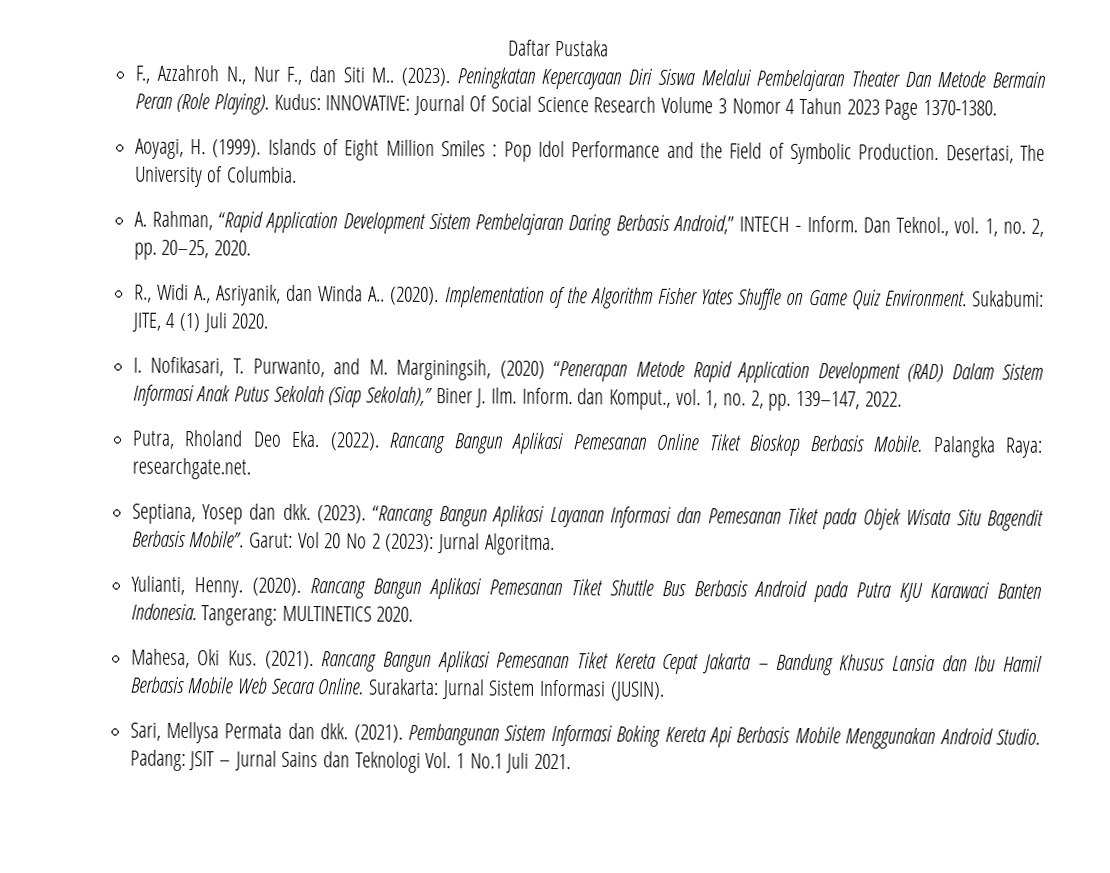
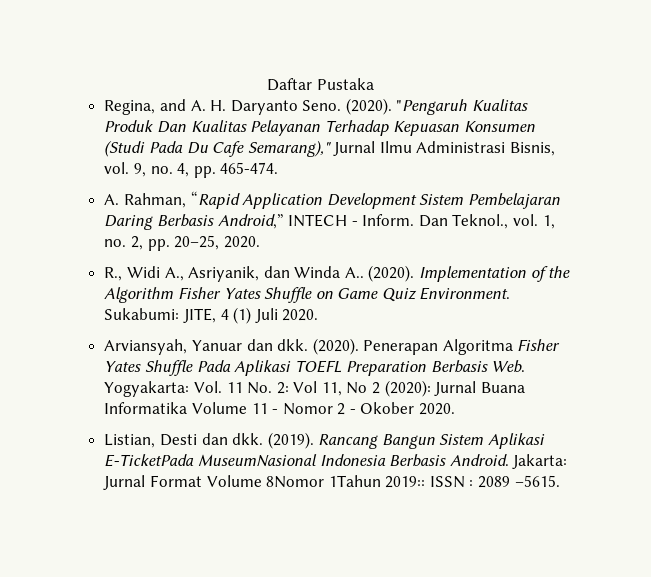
- F., Azzahroh N., Nur F., dan Siti M.. (2023). Peningkatan Kepercayaan Diri Siswa Melalui Pembelajaran Theater Dan Metode Bermain Peran (Role Playing). Kudus: INNOVATIVE: Journal Of Social Science Research Volume 3 Nomor 4 Tahun 2023 Page 1370-1380.
- Aoyagi, H. (1999). Islands of Eight Million Smiles : Pop Idol Performance and the Field of Symbolic Production. Desertasi, The University of Columbia.
+ Regina, and A. H. Daryanto Seno. (2020). "Pengaruh Kualitas Produk Dan Kualitas Pelayanan Terhadap Kepuasan Konsumen (Studi Pada Du Cafe Semarang)," Jurnal Ilmu Administrasi Bisnis, vol. 9, no. 4, pp. 465-474.
- I. Nofikasari, T. Purwanto, and M. Marginingsih, (2020) “Penerapan Metode Rapid Application Development (RAD) Dalam Sistem Informasi Anak Putus Sekolah (Siap Sekolah),” Biner J. Ilm. Inform. dan Komput., vol. 1, no. 2, pp. 139–147, 2022.
- Putra, Rholand Deo Eka. (2022). Rancang Bangun Aplikasi Pemesanan Online Tiket Bioskop Berbasis Mobile. Palangka Raya: researchgate.net.
- Septiana, Yosep dan dkk. (2023). “Rancang Bangun Aplikasi Layanan Informasi dan Pemesanan Tiket pada Objek Wisata Situ Bagendit Berbasis Mobile”. Garut: Vol 20 No 2 (2023): Jurnal Algoritma.
- Yulianti, Henny. (2020). Rancang Bangun Aplikasi Pemesanan Tiket Shuttle Bus Berbasis Android pada Putra KJU Karawaci Banten Indonesia. Tangerang: MULTINETICS 2020.
- Mahesa, Oki Kus. (2021). Rancang Bangun Aplikasi Pemesanan Tiket Kereta Cepat Jakarta – Bandung Khusus Lansia dan Ibu Hamil Berbasis Mobile Web Secara Online. Surakarta: Jurnal Sistem Informasi (JUSIN).
- Sari, Mellysa Permata dan dkk. (2021). Pembangunan Sistem Informasi Boking Kereta Api Berbasis Mobile Menggunakan Android Studio. Padang: JSIT – Jurnal Sains dan Teknologi Vol. 1 No.1 Juli 2021.
+ Arviansyah, Yanuar dan dkk. (2020). Penerapan Algoritma Fisher Yates Shuffle Pada Aplikasi TOEFL Preparation Berbasis Web. Yogyakarta: Vol. 11 No. 2: Vol 11, No 2 (2020): Jurnal Buana Informatika Volume 11 - Nomor 2 - Okober 2020.
+ Listian, Desti dan dkk. (2019). Rancang Bangun Sistem Aplikasi E-TicketPada MuseumNasional Indonesia Berbasis Android. Jakarta: Jurnal Format Volume 8Nomor 1Tahun 2019:: ISSN : 2089 –5615.

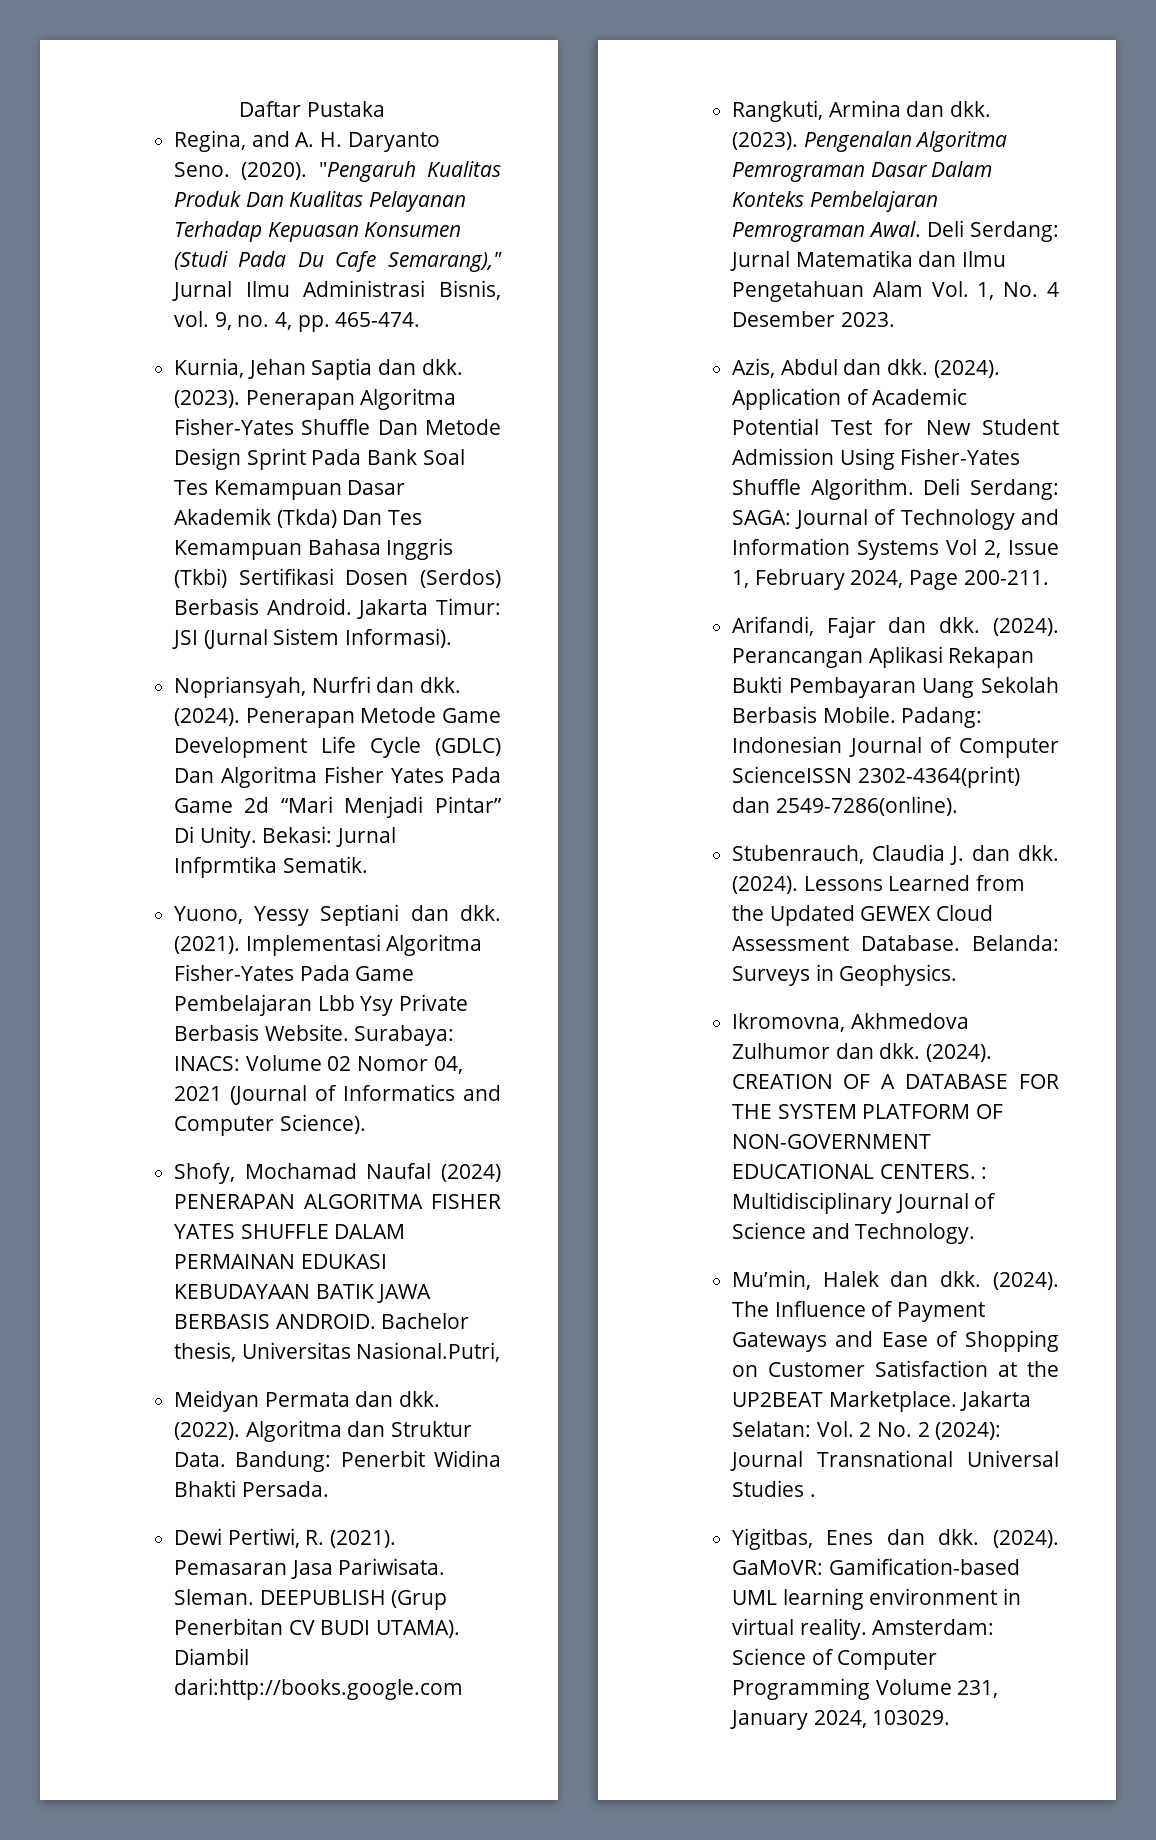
- A. Rahman, “Rapid Application Development Sistem Pembelajaran Daring Berbasis Android,” INTECH - Inform. Dan Teknol., vol. 1, no. 2, pp. 20–25, 2020.
- R., Widi A., Asriyanik, dan Winda A.. (2020). Implementation of the Algorithm Fisher Yates Shuffle on Game Quiz Environment. Sukabumi: JITE, 4 (1) Juli 2020.
- Arviansyah, Yanuar dan dkk. (2020).
+ Kurnia, Jehan Saptia dan dkk. (2023).
- Penerapan Algoritma Fisher Yates Shuffle Pada Aplikasi TOEFL Preparation Berbasis Web. Yogyakarta: Vol. 11 No. 2: Vol 11, No 2 (2020): Jurnal Buana Informatika Volume 11 - Nomor 2 - Okober 2020.
- Listian, Desti dan dkk. (2019). Rancang Bangun Sistem Aplikasi E-TicketPada MuseumNasional Indonesia Berbasis Android. Jakarta: Jurnal Format Volume 8Nomor 1Tahun 2019:: ISSN : 2089 –5615.
+ Penerapan Algoritma Fisher-Yates Shuffle Dan Metode Design Sprint Pada Bank Soal Tes Kemampuan Dasar Akademik (Tkda) Dan Tes Kemampuan Bahasa Inggris (Tkbi) Sertifikasi Dosen (Serdos) Berbasis Android. Jakarta Timur: JSI (Jurnal Sistem Informasi).
+ Nopriansyah, Nurfri dan dkk. (2024). Penerapan Metode Game Development Life Cycle (GDLC) Dan Algoritma Fisher Yates Pada Game 2d “Mari Menjadi Pintar” Di Unity. Bekasi: Jurnal Infprmtika Sematik.
+ Yuono, Yessy Septiani dan dkk. (2021). Implementasi Algoritma Fisher-Yates Pada Game Pembelajaran Lbb Ysy Private Berbasis Website. Surabaya: INACS: Volume 02 Nomor 04, 2021 (Journal of Informatics and Computer Science).
+ Shofy, Mochamad Naufal (2024) PENERAPAN ALGORITMA FISHER YATES SHUFFLE DALAM PERMAINAN EDUKASI KEBUDAYAAN BATIK JAWA BERBASIS ANDROID. Bachelor thesis, Universitas Nasional.Putri,
+ Meidyan Permata dan dkk. (2022). Algoritma dan Struktur Data. Bandung: Penerbit Widina Bhakti Persada.
+ Dewi Pertiwi, R. (2021). Pemasaran Jasa Pariwisata. Sleman. DEEPUBLISH (Grup Penerbitan CV BUDI UTAMA). Diambil dari:http://books.google.com
+ Rangkuti, Armina dan dkk. (2023). Pengenalan Algoritma Pemrograman Dasar Dalam Konteks Pembelajaran Pemrograman Awal. Deli Serdang: Jurnal Matematika dan Ilmu Pengetahuan Alam Vol. 1, No. 4 Desember 2023.
+ Azis, Abdul dan dkk. (2024). Application of Academic Potential Test for New Student Admission Using Fisher-Yates Shuffle Algorithm. Deli Serdang: SAGA: Journal of Technology and Information Systems Vol 2, Issue 1, February 2024, Page 200-211.
+ Arifandi, Fajar dan dkk. (2024). Perancangan Aplikasi Rekapan Bukti Pembayaran Uang Sekolah Berbasis Mobile. Padang: Indonesian Journal of Computer ScienceISSN 2302-4364(print) dan 2549-7286(online).
+ Stubenrauch, Claudia J. dan dkk. (2024). Lessons Learned from the Updated GEWEX Cloud Assessment Database. Belanda: Surveys in Geophysics.
+ Ikromovna, Akhmedova Zulhumor dan dkk. (2024). CREATION OF A DATABASE FOR THE SYSTEM PLATFORM OF NON-GOVERNMENT EDUCATIONAL CENTERS. : Multidisciplinary Journal of Science and Technology.
+ Mu’min, Halek dan dkk. (2024). The Influence of Payment Gateways and Ease of Shopping on Customer Satisfaction at the UP2BEAT Marketplace. Jakarta Selatan: Vol. 2 No. 2 (2024): Journal Transnational Universal Studies .
+ Yigitbas, Enes dan dkk. (2024). GaMoVR: Gamification-based UML learning environment in virtual reality. Amsterdam: Science of Computer Programming Volume 231, January 2024, 103029.

